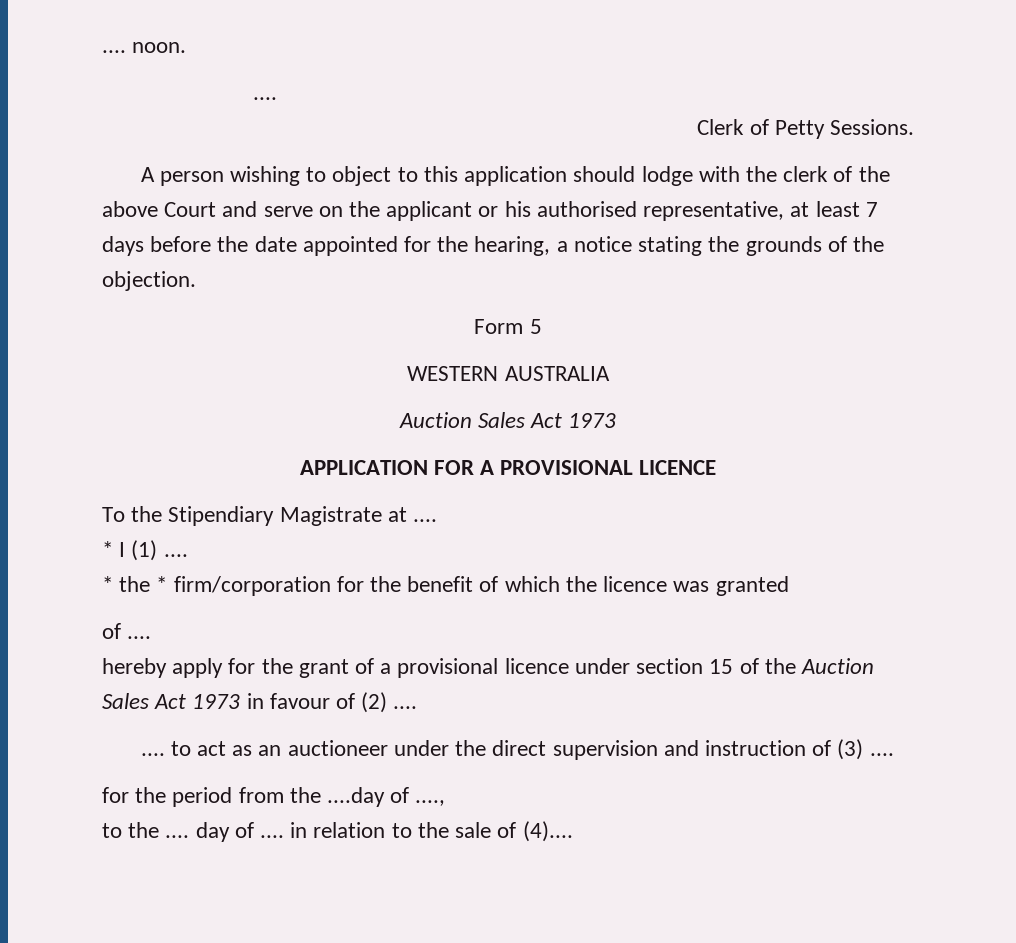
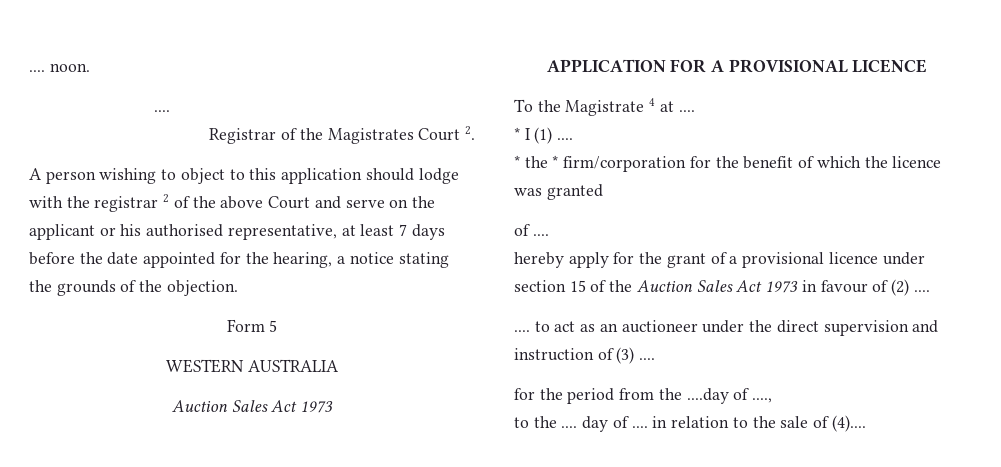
- Clerk of Petty Sessions.
+ Registrar of the Magistrates Court 2.
- A person wishing to object to this application should lodge with the clerk of the above Court and serve on the applicant or his authorised representative, at least 7 days before the date appointed for the hearing, a notice stating the grounds of the objection.
+ A person wishing to object to this application should lodge with the registrar 2 of the above Court and serve on the applicant or his authorised representative, at least 7 days before the date appointed for the hearing, a notice stating the grounds of the objection.
- To the Stipendiary Magistrate at ....
+ To the Magistrate 4 at ....

